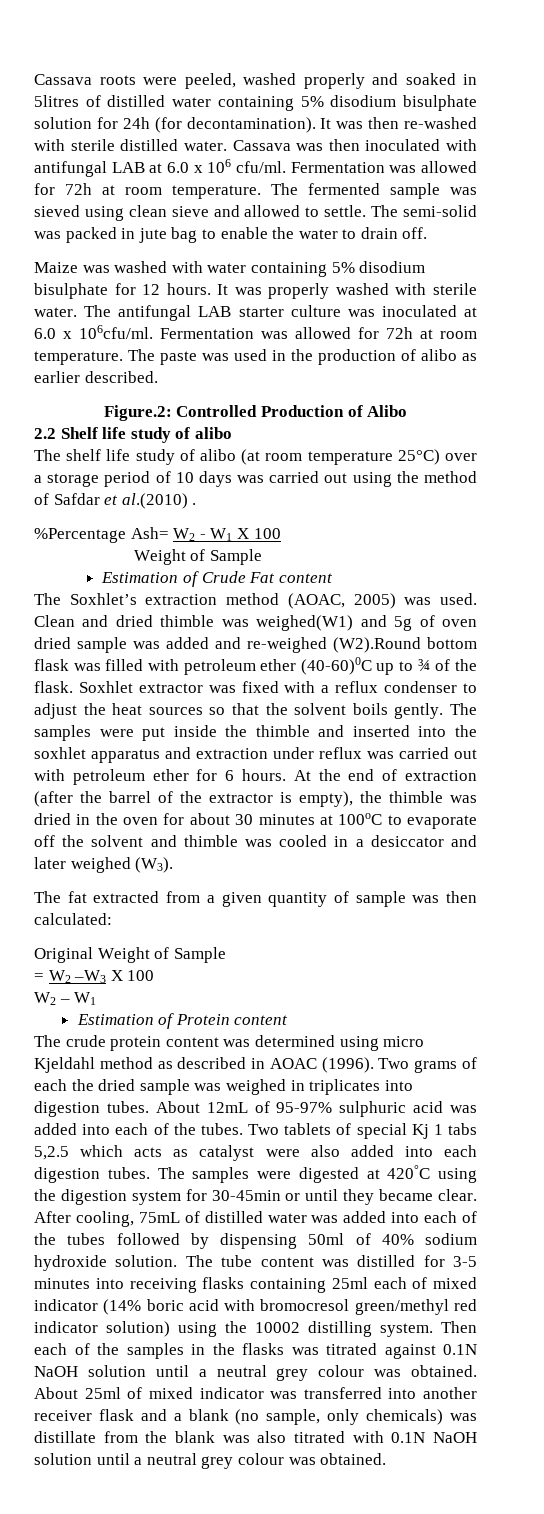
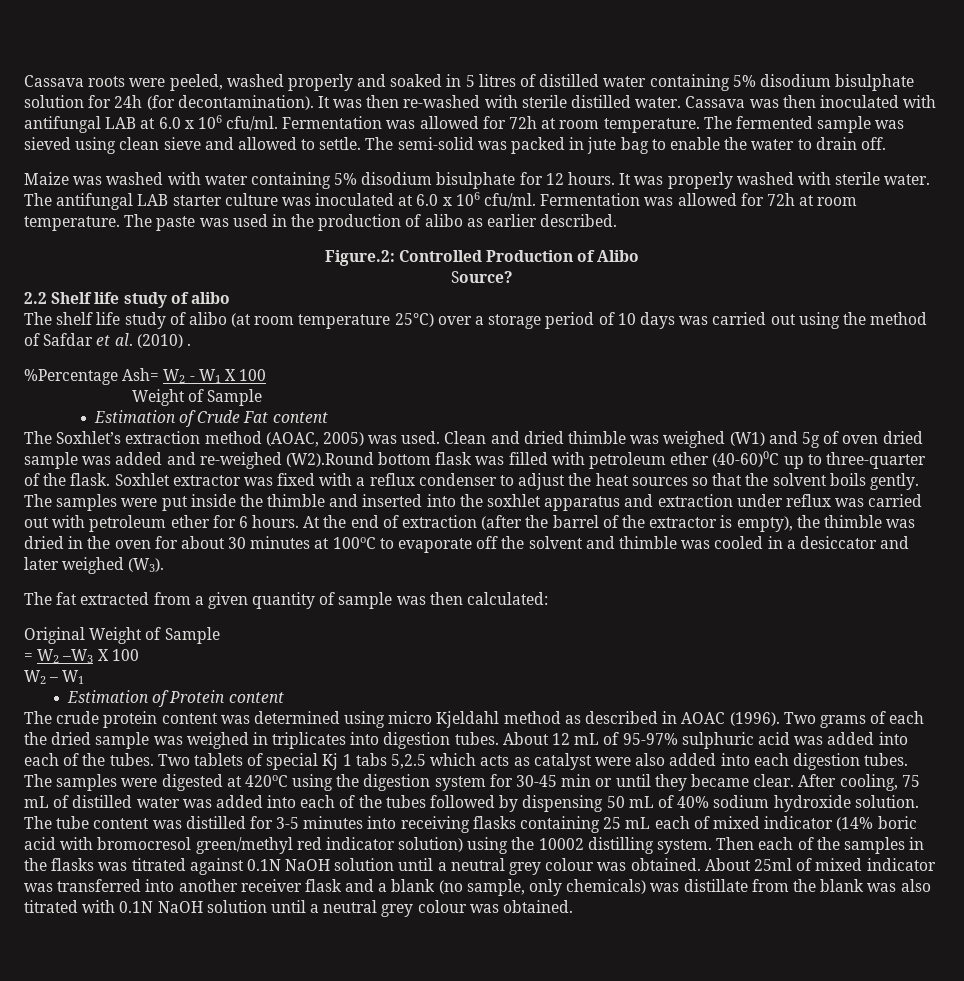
- Cassava roots were peeled, washed properly and soaked in 5litres of distilled water containing 5% disodium bisulphate solution for 24h (for decontamination).
+ Cassava roots were peeled, washed properly and soaked in 5 litres of distilled water containing 5% disodium bisulphate solution for 24h (for decontamination).
- The antifungal LAB starter culture was inoculated at 6.0 x 106cfu/ml.
+ The antifungal LAB starter culture was inoculated at 6.0 x 106 cfu/ml.
+ Source?
- The shelf life study of alibo (at room temperature 25°C) over a storage period of 10 days was carried out using the method of Safdar et al.(2010) .
+ The shelf life study of alibo (at room temperature 25°C) over a storage period of 10 days was carried out using the method of Safdar et al. (2010) .
- Clean and dried thimble was weighed(W1) and 5g of oven dried sample was added and re-weighed (W2).Round bottom flask was filled with petroleum ether (40-60)0C up to ¾ of the flask.
+ Clean and dried thimble was weighed (W1) and 5g of oven dried sample was added and re-weighed (W2).Round bottom flask was filled with petroleum ether (40-60)0C up to three-quarter of the flask.
- About 12mL of 95-97% sulphuric acid was added into each of the tubes.
+ About 12 mL of 95-97% sulphuric acid was added into each of the tubes.
- The samples were digested at 420°C using the digestion system for 30-45min or until they became clear.
+ The samples were digested at 420oC using the digestion system for 30-45 min or until they became clear.
- After cooling, 75mL of distilled water was added into each of the tubes followed by dispensing 50ml of 40% sodium hydroxide solution.
+ After cooling, 75 mL of distilled water was added into each of the tubes followed by dispensing 50 mL of 40% sodium hydroxide solution.
- The tube content was distilled for 3-5 minutes into receiving flasks containing 25ml each of mixed indicator (14% boric acid with bromocresol green/methyl red indicator solution) using the 10002 distilling system.
+ The tube content was distilled for 3-5 minutes into receiving flasks containing 25 mL each of mixed indicator (14% boric acid with bromocresol green/methyl red indicator solution) using the 10002 distilling system.

